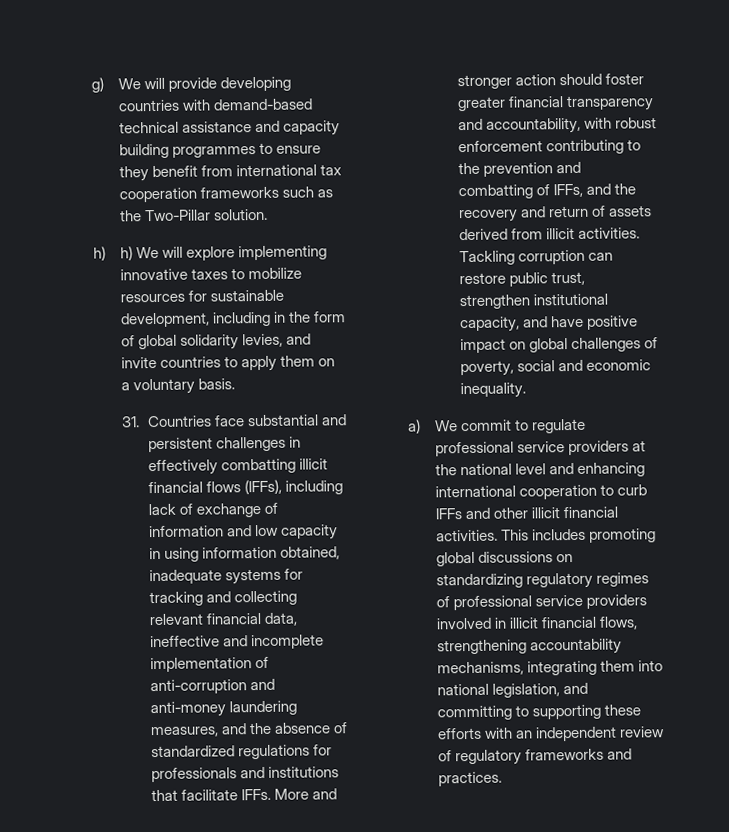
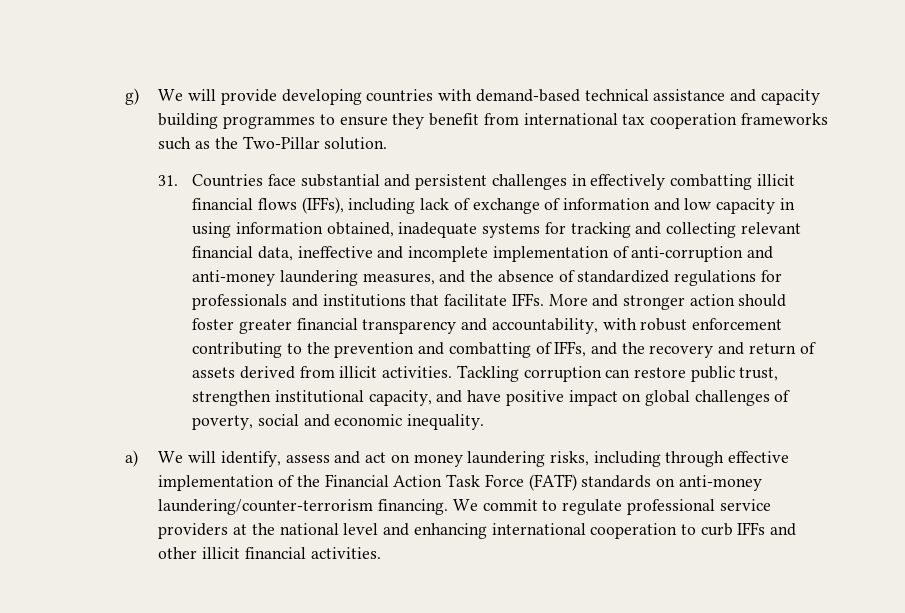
- h) h) We will explore implementing innovative taxes to mobilize resources for sustainable development, including in the form of global solidarity levies, and invite countries to apply them on a voluntary basis.
- a) We commit to regulate professional service providers at the national level and enhancing international cooperation to curb IFFs and other illicit financial activities. This includes promoting global discussions on standardizing regulatory regimes of professional service providers involved in illicit financial flows, strengthening accountability mechanisms, integrating them into national legislation, and committing to supporting these efforts with an independent review of regulatory frameworks and practices.
+ a) We will identify, assess and act on money laundering risks, including through effective implementation of the Financial Action Task Force (FATF) standards on anti-money laundering/counter-terrorism financing. We commit to regulate professional service providers at the national level and enhancing international cooperation to curb IFFs and other illicit financial activities.

